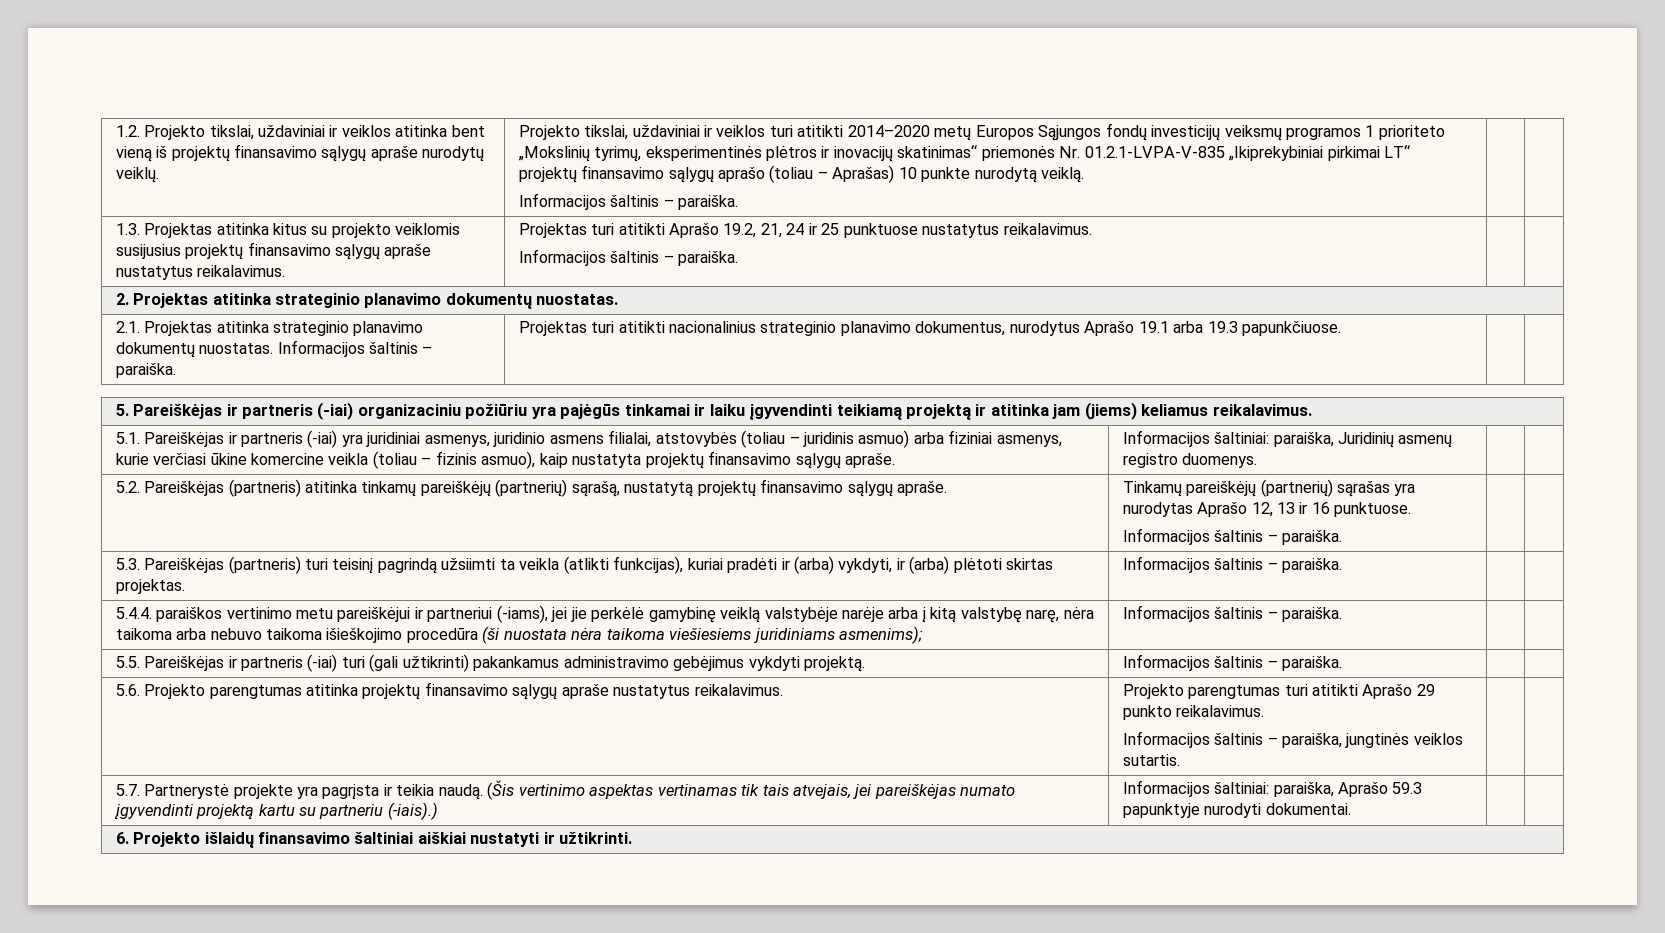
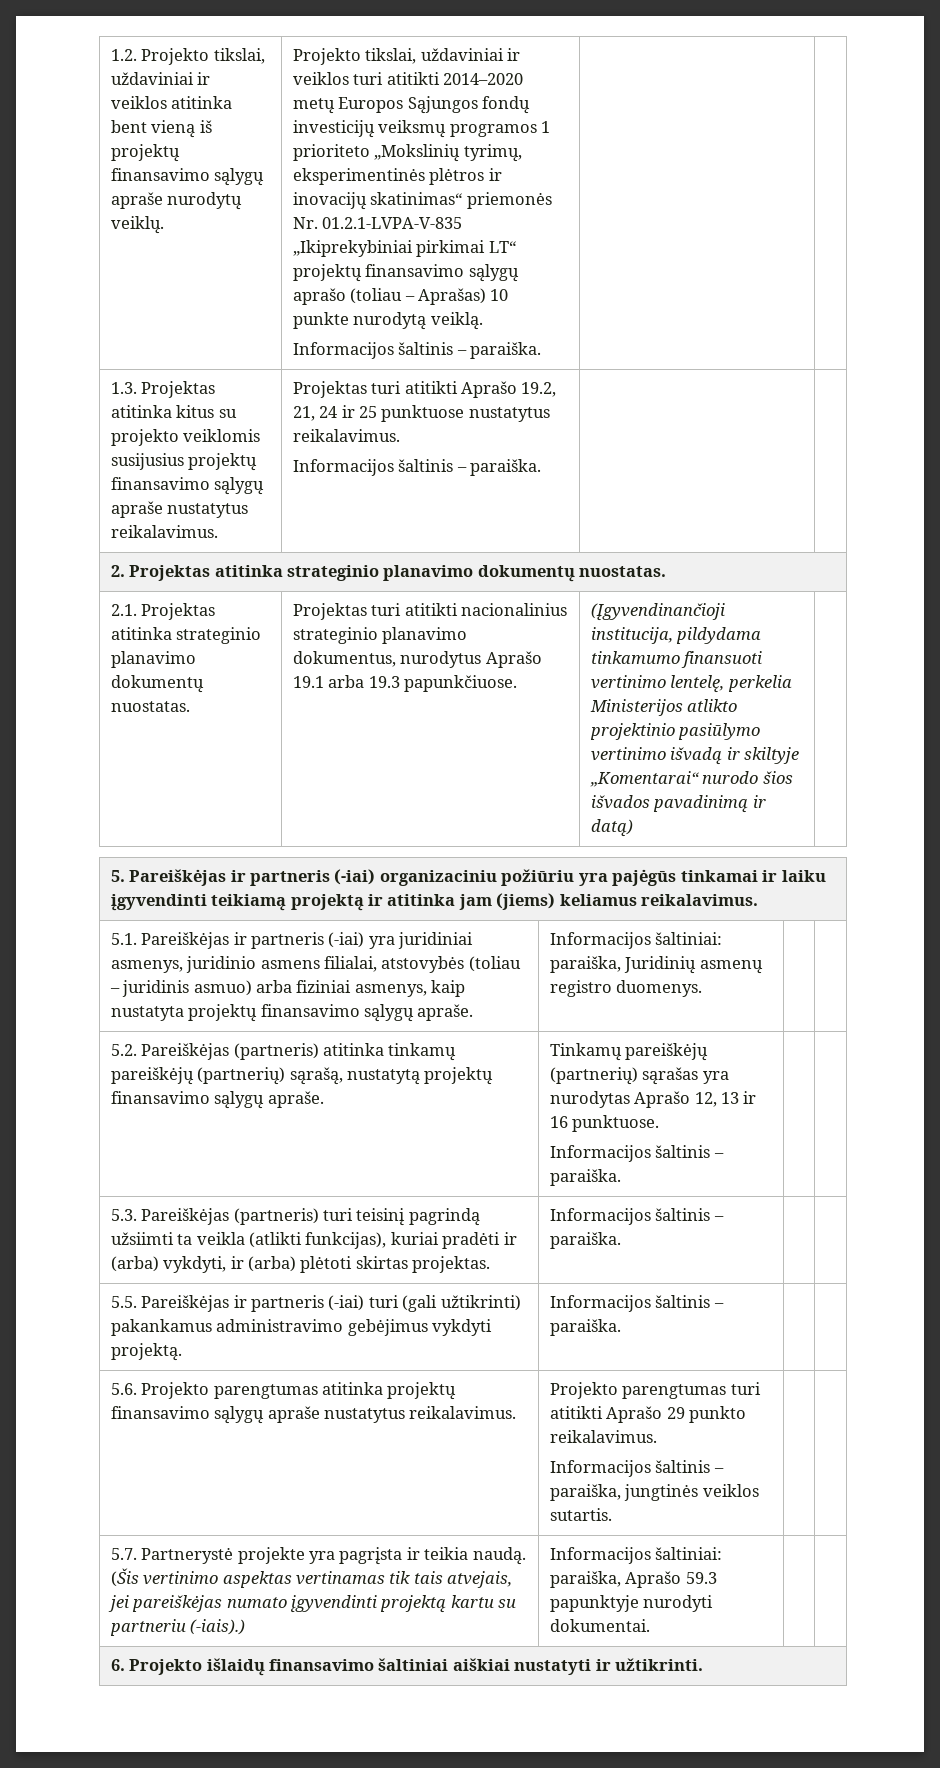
- 2.1. Projektas atitinka strateginio planavimo dokumentų nuostatas. Informacijos šaltinis – paraiška.
+ 2.1. Projektas atitinka strateginio planavimo dokumentų nuostatas.
+ (Įgyvendinančioji institucija, pildydama tinkamumo finansuoti vertinimo lentelę, perkelia Ministerijos atlikto projektinio pasiūlymo vertinimo išvadą ir skiltyje „Komentarai“ nurodo šios išvados pavadinimą ir datą)
- 5.1. Pareiškėjas ir partneris (-iai) yra juridiniai asmenys, juridinio asmens filialai, atstovybės (toliau – juridinis asmuo) arba fiziniai asmenys, kurie verčiasi ūkine komercine veikla (toliau – fizinis asmuo), kaip nustatyta projektų finansavimo sąlygų apraše.
+ 5.1. Pareiškėjas ir partneris (-iai) yra juridiniai asmenys, juridinio asmens filialai, atstovybės (toliau – juridinis asmuo) arba fiziniai asmenys, kaip nustatyta projektų finansavimo sąlygų apraše.
- 5.4.4. paraiškos vertinimo metu pareiškėjui ir partneriui (-iams), jei jie perkėlė gamybinę veiklą valstybėje narėje arba į kitą valstybę narę, nėra taikoma arba nebuvo taikoma išieškojimo procedūra (ši nuostata nėra taikoma viešiesiems juridiniams asmenims); | Informacijos šaltinis – paraiška. | |

